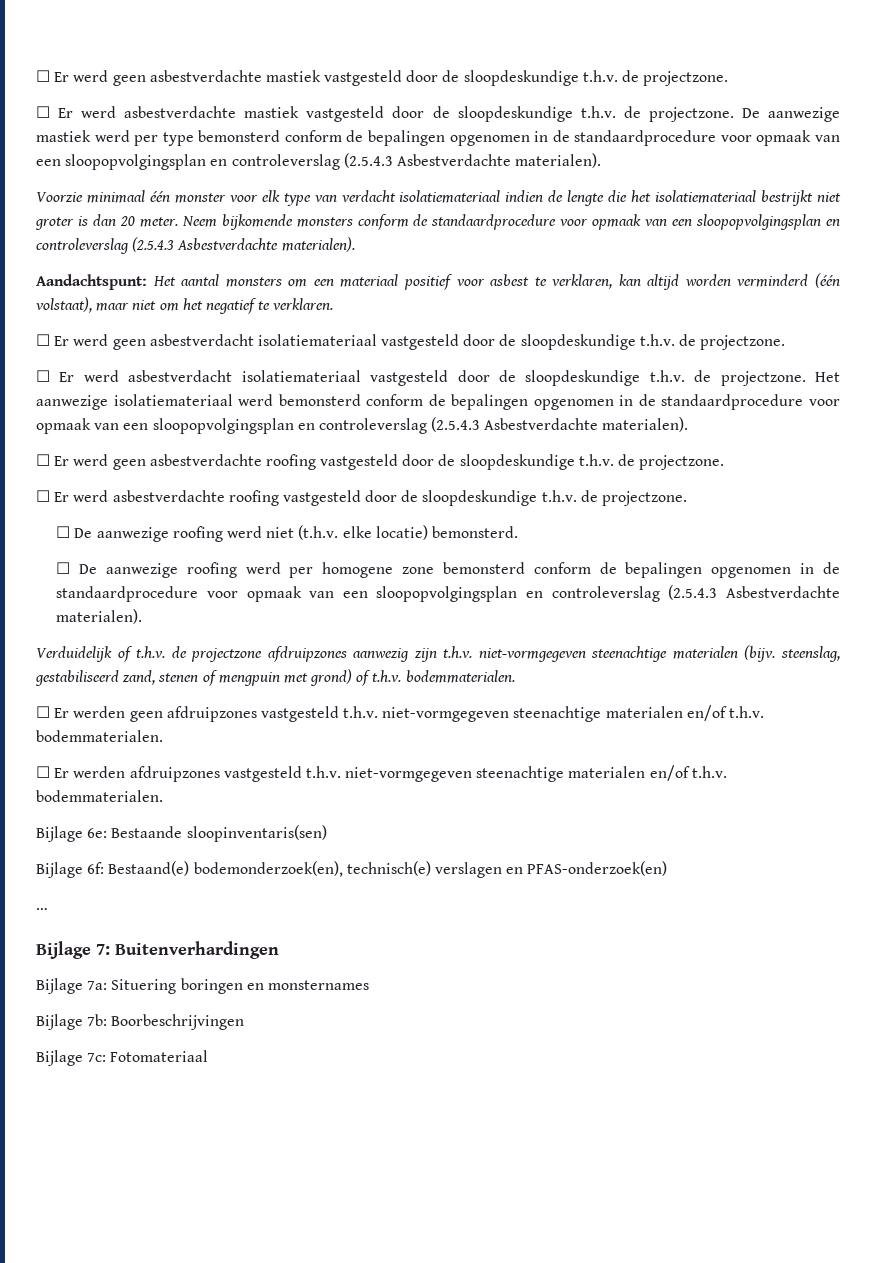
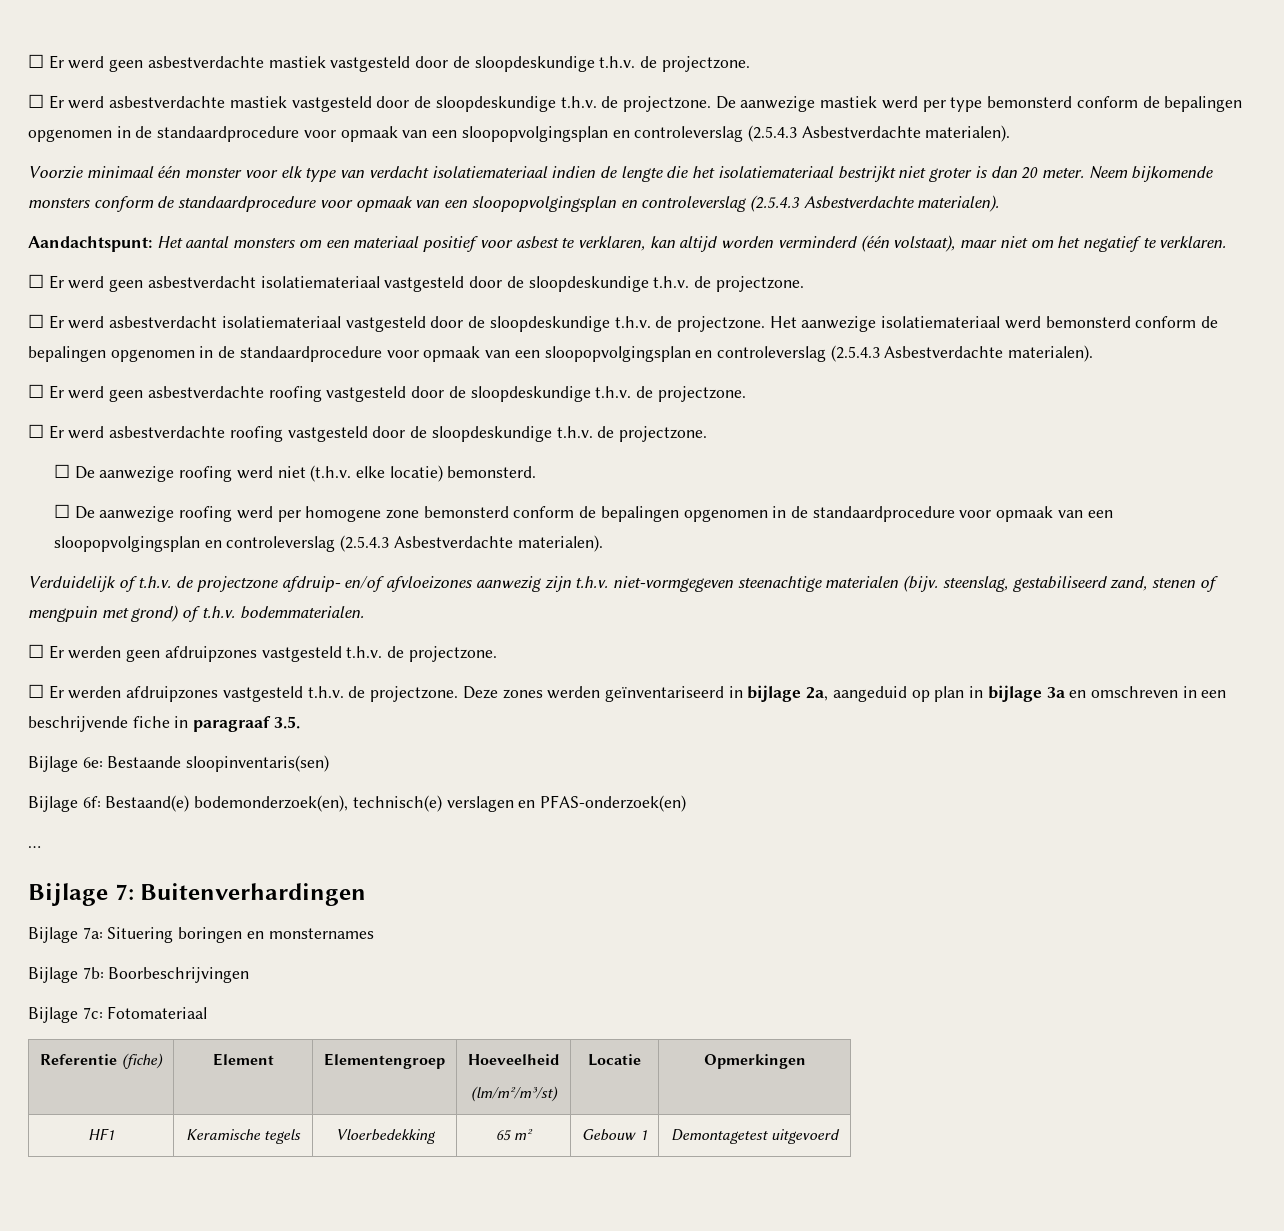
- Verduidelijk of t.h.v. de projectzone afdruipzones aanwezig zijn t.h.v. niet-vormgegeven steenachtige materialen (bijv. steenslag, gestabiliseerd zand, stenen of mengpuin met grond) of t.h.v. bodemmaterialen.
+ Verduidelijk of t.h.v. de projectzone afdruip- en/of afvloeizones aanwezig zijn t.h.v. niet-vormgegeven steenachtige materialen (bijv. steenslag, gestabiliseerd zand, stenen of mengpuin met grond) of t.h.v. bodemmaterialen.
- ☐ Er werden geen afdruipzones vastgesteld t.h.v. niet-vormgegeven steenachtige materialen en/of t.h.v. bodemmaterialen.
+ ☐ Er werden geen afdruipzones vastgesteld t.h.v. de projectzone.
- ☐ Er werden afdruipzones vastgesteld t.h.v. niet-vormgegeven steenachtige materialen en/of t.h.v. bodemmaterialen.
+ ☐ Er werden afdruipzones vastgesteld t.h.v. de projectzone. Deze zones werden geïnventariseerd in bijlage 2a, aangeduid op plan in bijlage 3a en omschreven in een beschrijvende fiche in paragraaf 3.5.
+ Referentie (fiche) | Element | Elementengroep | Hoeveelheid
+ (lm/m²/m³/st) | Locatie | Opmerkingen
+ HF1 | Keramische tegels | Vloerbedekking | 65 m² | Gebouw 1 | Demontagetest uitgevoerd

